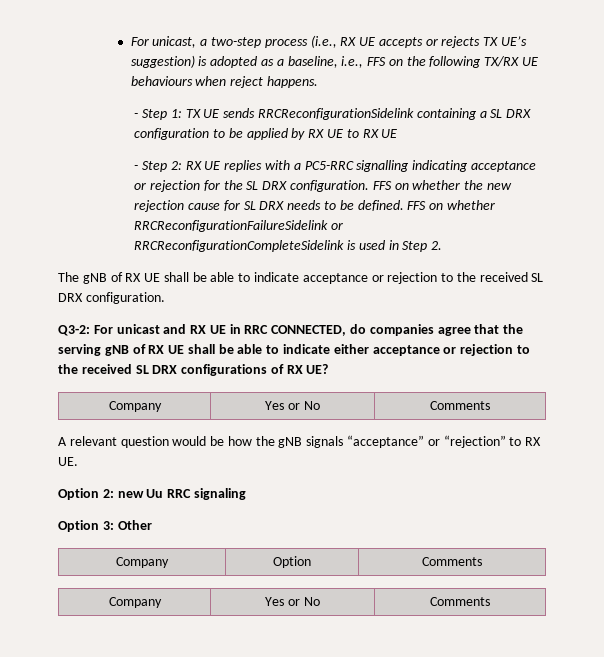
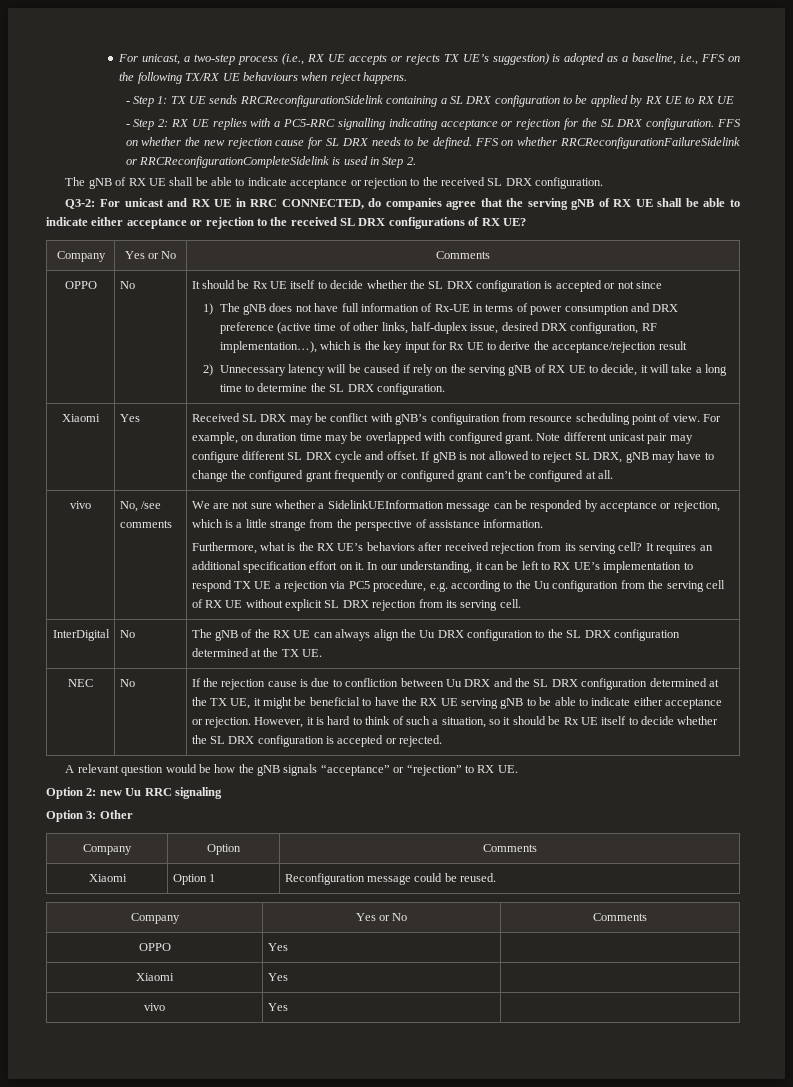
+ OPPO | No | It should be Rx UE itself to decide whether the SL DRX configuration is accepted or not since
+ 1) The gNB does not have full information of Rx-UE in terms of power consumption and DRX preference (active time of other links, half-duplex issue, desired DRX configuration, RF implementation…), which is the key input for Rx UE to derive the acceptance/rejection result
+ 2) Unnecessary latency will be caused if rely on the serving gNB of RX UE to decide, it will take a long time to determine the SL DRX configuration.
+ Xiaomi | Yes | Received SL DRX may be conflict with gNB’s configuiration from resource scheduling point of view. For example, on duration time may be overlapped with configured grant. Note different unicast pair may configure different SL DRX cycle and offset. If gNB is not allowed to reject SL DRX, gNB may have to change the configured grant frequently or configured grant can’t be configured at all.
+ vivo | No, /see comments | We are not sure whether a SidelinkUEInformation message can be responded by acceptance or rejection, which is a little strange from the perspective of assistance information.
+ Furthermore, what is the RX UE’s behaviors after received rejection from its serving cell? It requires an additional specification effort on it. In our understanding, it can be left to RX UE’s implementation to respond TX UE a rejection via PC5 procedure, e.g. according to the Uu configuration from the serving cell of RX UE without explicit SL DRX rejection from its serving cell.
+ InterDigital | No | The gNB of the RX UE can always align the Uu DRX configuration to the SL DRX configuration determined at the TX UE.
+ NEC | No | If the rejection cause is due to confliction between Uu DRX and the SL DRX configuration determined at the TX UE, it might be beneficial to have the RX UE serving gNB to be able to indicate either acceptance or rejection. However, it is hard to think of such a situation, so it should be Rx UE itself to decide whether the SL DRX configuration is accepted or rejected.
  Company | Option | Comments
+ Xiaomi | Option 1 | Reconfiguration message could be reused.
  Company | Yes or No | Comments
+ OPPO | Yes |
+ Xiaomi | Yes |
+ vivo | Yes |

